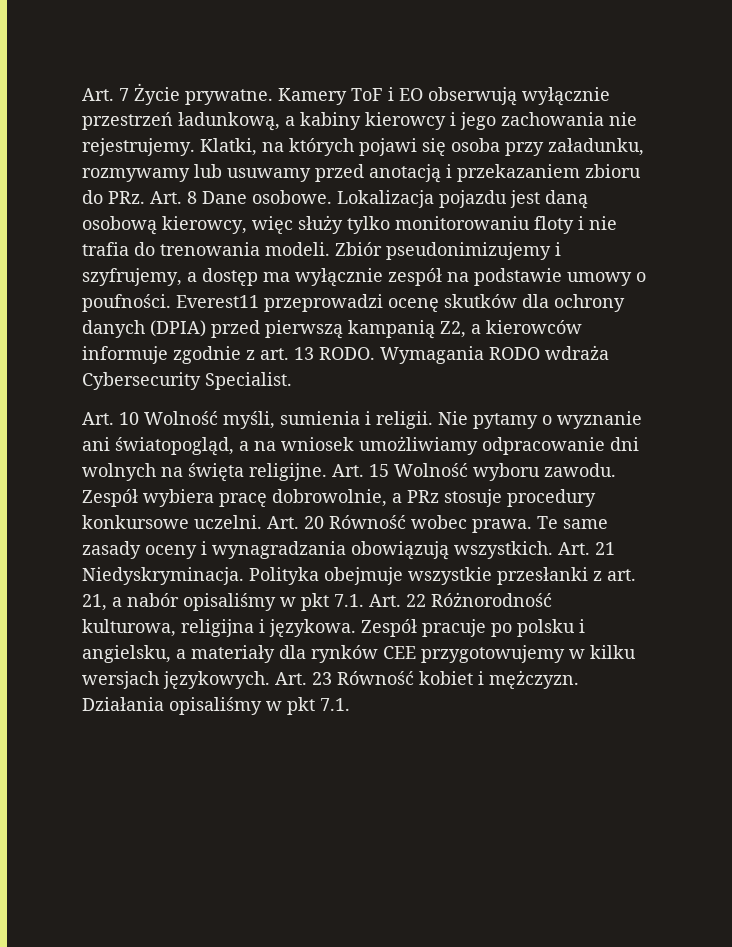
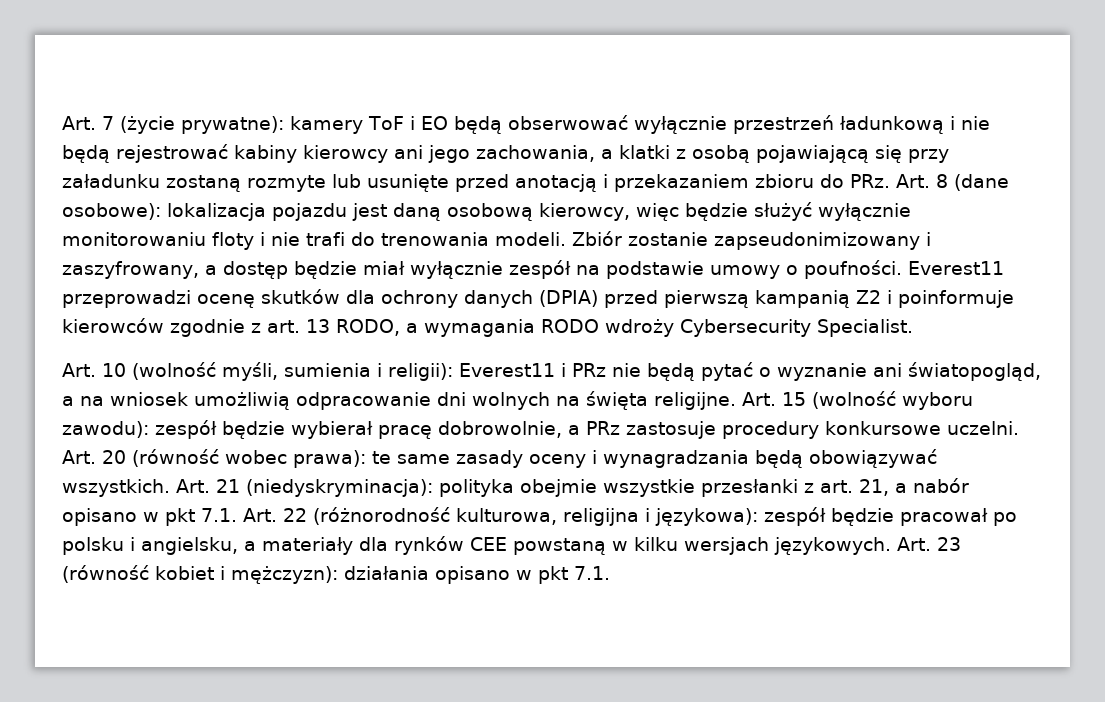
- Art. 7 Życie prywatne. Kamery ToF i EO obserwują wyłącznie przestrzeń ładunkową, a kabiny kierowcy i jego zachowania nie rejestrujemy. Klatki, na których pojawi się osoba przy załadunku, rozmywamy lub usuwamy przed anotacją i przekazaniem zbioru do PRz. Art. 8 Dane osobowe. Lokalizacja pojazdu jest daną osobową kierowcy, więc służy tylko monitorowaniu floty i nie trafia do trenowania modeli.
+ Art. 7 (życie prywatne): kamery ToF i EO będą obserwować wyłącznie przestrzeń ładunkową i nie będą rejestrować kabiny kierowcy ani jego zachowania, a klatki z osobą pojawiającą się przy załadunku zostaną rozmyte lub usunięte przed anotacją i przekazaniem zbioru do PRz. Art. 8 (dane osobowe): lokalizacja pojazdu jest daną osobową kierowcy, więc będzie służyć wyłącznie monitorowaniu floty i nie trafi do trenowania modeli.
- Zbiór pseudonimizujemy i szyfrujemy, a dostęp ma wyłącznie zespół na podstawie umowy o poufności.
+ Zbiór zostanie zapseudonimizowany i zaszyfrowany, a dostęp będzie miał wyłącznie zespół na podstawie umowy o poufności.
- Everest11 przeprowadzi ocenę skutków dla ochrony danych (DPIA) przed pierwszą kampanią Z2, a kierowców informuje zgodnie z art. 13 RODO. Wymagania RODO wdraża Cybersecurity Specialist.
+ Everest11 przeprowadzi ocenę skutków dla ochrony danych (DPIA) przed pierwszą kampanią Z2 i poinformuje kierowców zgodnie z art. 13 RODO, a wymagania RODO wdroży Cybersecurity Specialist.
- Art. 10 Wolność myśli, sumienia i religii. Nie pytamy o wyznanie ani światopogląd, a na wniosek umożliwiamy odpracowanie dni wolnych na święta religijne.
+ Art. 10 (wolność myśli, sumienia i religii): Everest11 i PRz nie będą pytać o wyznanie ani światopogląd, a na wniosek umożliwią odpracowanie dni wolnych na święta religijne.
- Art. 15 Wolność wyboru zawodu. Zespół wybiera pracę dobrowolnie, a PRz stosuje procedury konkursowe uczelni.
+ Art. 15 (wolność wyboru zawodu): zespół będzie wybierał pracę dobrowolnie, a PRz zastosuje procedury konkursowe uczelni.
- Art. 20 Równość wobec prawa. Te same zasady oceny i wynagradzania obowiązują wszystkich.
+ Art. 20 (równość wobec prawa): te same zasady oceny i wynagradzania będą obowiązywać wszystkich.
- Art. 21 Niedyskryminacja. Polityka obejmuje wszystkie przesłanki z art. 21, a nabór opisaliśmy w pkt 7.1. Art. 22 Różnorodność kulturowa, religijna i językowa. Zespół pracuje po polsku i angielsku, a materiały dla rynków CEE przygotowujemy w kilku wersjach językowych.
+ Art. 21 (niedyskryminacja): polityka obejmie wszystkie przesłanki z art. 21, a nabór opisano w pkt 7.1. Art. 22 (różnorodność kulturowa, religijna i językowa): zespół będzie pracował po polsku i angielsku, a materiały dla rynków CEE powstaną w kilku wersjach językowych.
- Art. 23 Równość kobiet i mężczyzn. Działania opisaliśmy w pkt 7.1.
+ Art. 23 (równość kobiet i mężczyzn): działania opisano w pkt 7.1.

